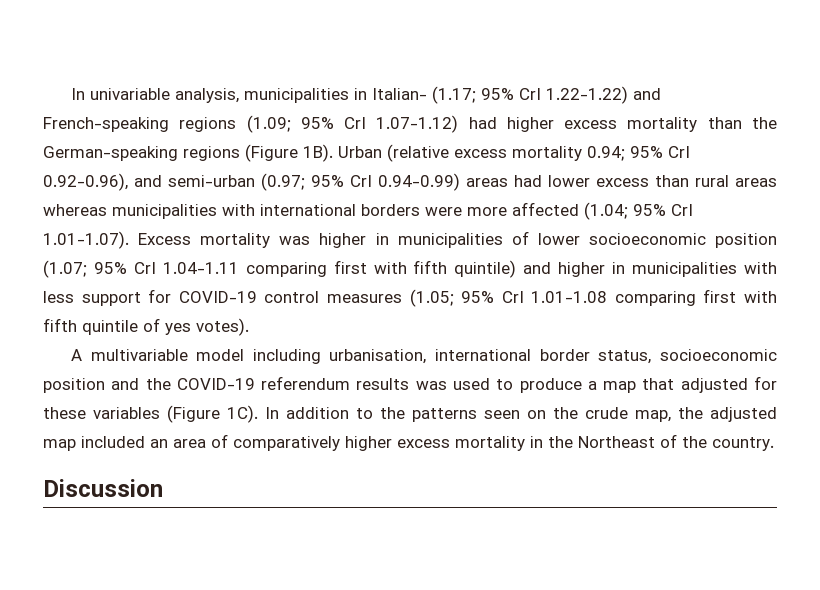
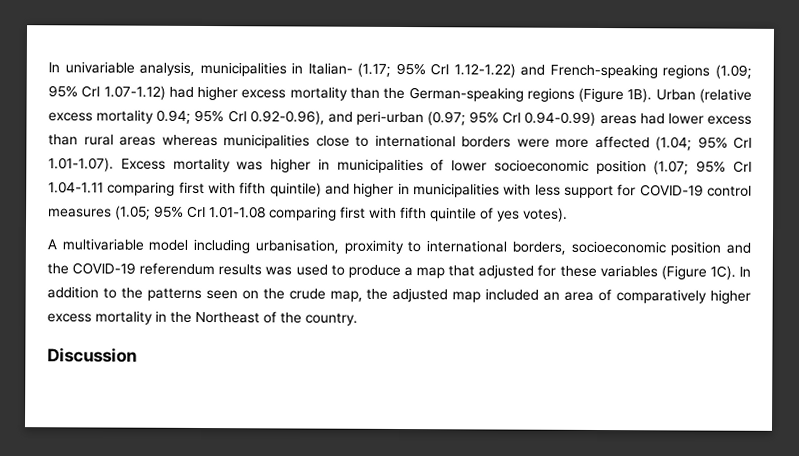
- In univariable analysis, municipalities in Italian- (1.17; 95% CrI 1.22-1.22) and French-speaking regions (1.09; 95% CrI 1.07-1.12) had higher excess mortality than the German-speaking regions (Figure 1B).
+ In univariable analysis, municipalities in Italian- (1.17; 95% CrI 1.12-1.22) and French-speaking regions (1.09; 95% CrI 1.07-1.12) had higher excess mortality than the German-speaking regions (Figure 1B).
- 95% CrI 0.92-0.96), and semi-urban (0.97;
+ 95% CrI 0.92-0.96), and peri-urban (0.97;
- 95% CrI 0.94-0.99) areas had lower excess than rural areas whereas municipalities with international borders were more affected (1.04;
+ 95% CrI 0.94-0.99) areas had lower excess than rural areas whereas municipalities close to international borders were more affected (1.04;
- A multivariable model including urbanisation, international border status, socioeconomic position and the COVID-19 referendum results was used to produce a map that adjusted for these variables (Figure 1C).
+ A multivariable model including urbanisation, proximity to international borders, socioeconomic position and the COVID-19 referendum results was used to produce a map that adjusted for these variables (Figure 1C).

